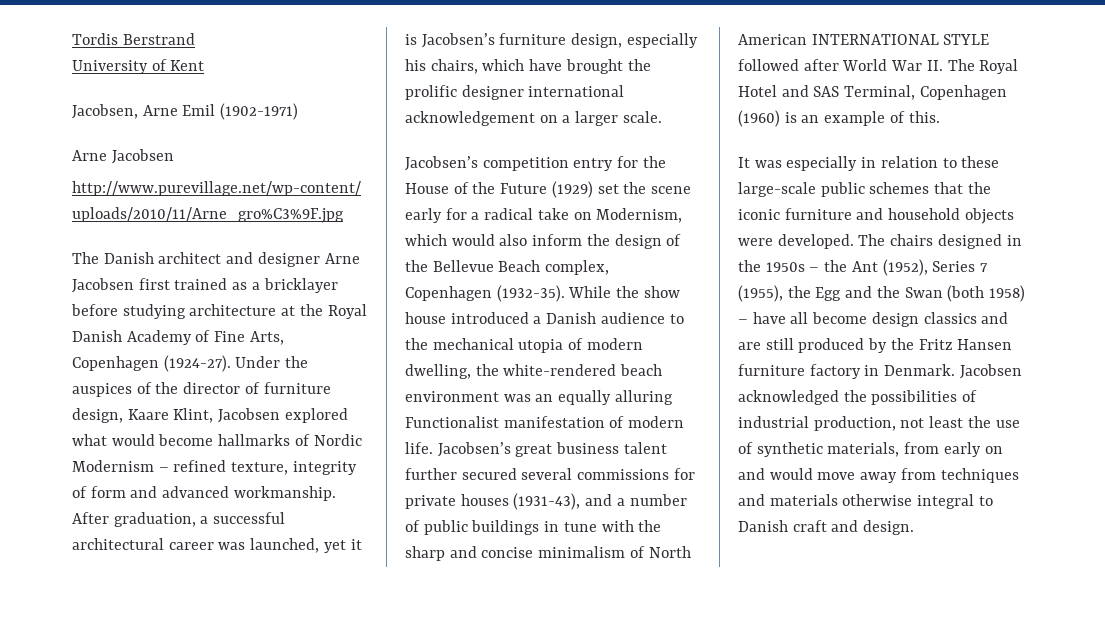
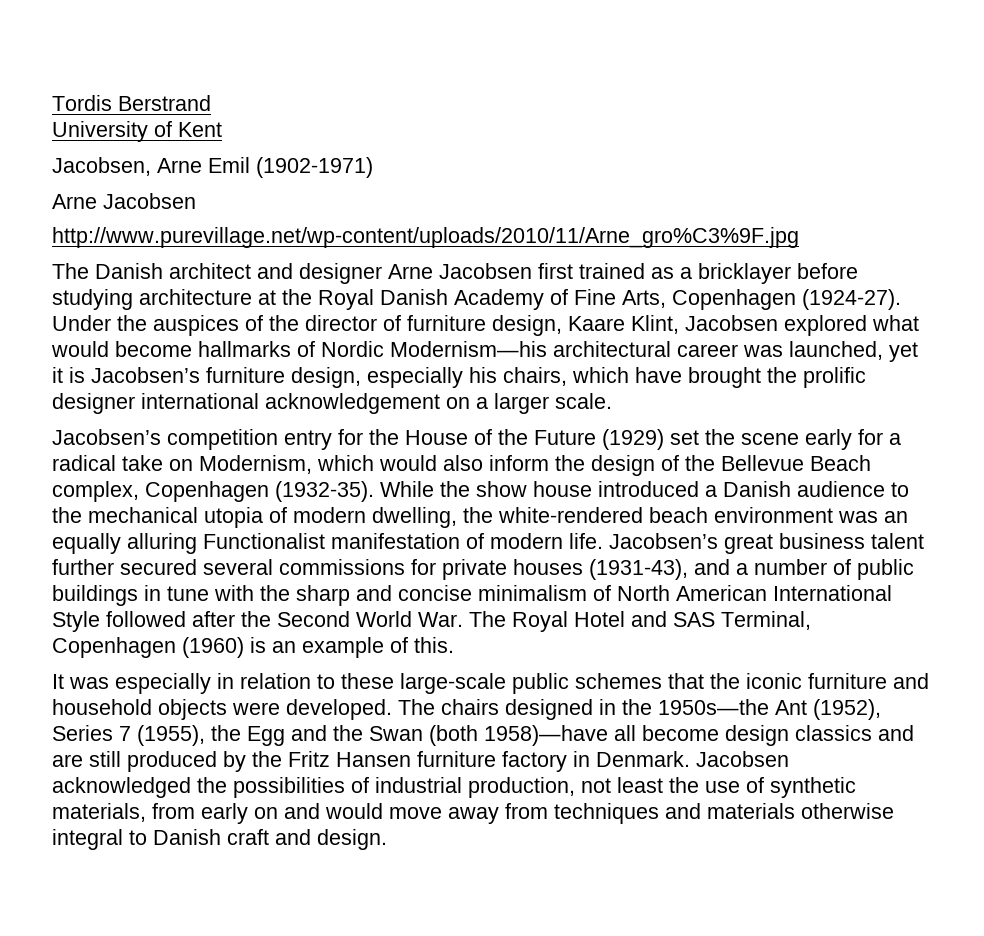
- Under the auspices of the director of furniture design, Kaare Klint, Jacobsen explored what would become hallmarks of Nordic Modernism – refined texture, integrity of form and advanced workmanship. After graduation, a successful architectural career was launched, yet it is Jacobsen’s furniture design, especially his chairs, which have brought the prolific designer international acknowledgement on a larger scale.
+ Under the auspices of the director of furniture design, Kaare Klint, Jacobsen explored what would become hallmarks of Nordic Modernism—his architectural career was launched, yet it is Jacobsen’s furniture design, especially his chairs, which have brought the prolific designer international acknowledgement on a larger scale.
- Jacobsen’s great business talent further secured several commissions for private houses (1931-43), and a number of public buildings in tune with the sharp and concise minimalism of North American INTERNATIONAL STYLE followed after World War II. The Royal Hotel and SAS Terminal, Copenhagen (1960) is an example of this.
+ Jacobsen’s great business talent further secured several commissions for private houses (1931-43), and a number of public buildings in tune with the sharp and concise minimalism of North American International Style followed after the Second World War. The Royal Hotel and SAS Terminal, Copenhagen (1960) is an example of this.
- The chairs designed in the 1950s – the Ant (1952), Series 7 (1955), the Egg and the Swan (both 1958) – have all become design classics and are still produced by the Fritz Hansen furniture factory in Denmark.
+ The chairs designed in the 1950s—the Ant (1952), Series 7 (1955), the Egg and the Swan (both 1958)—have all become design classics and are still produced by the Fritz Hansen furniture factory in Denmark.

